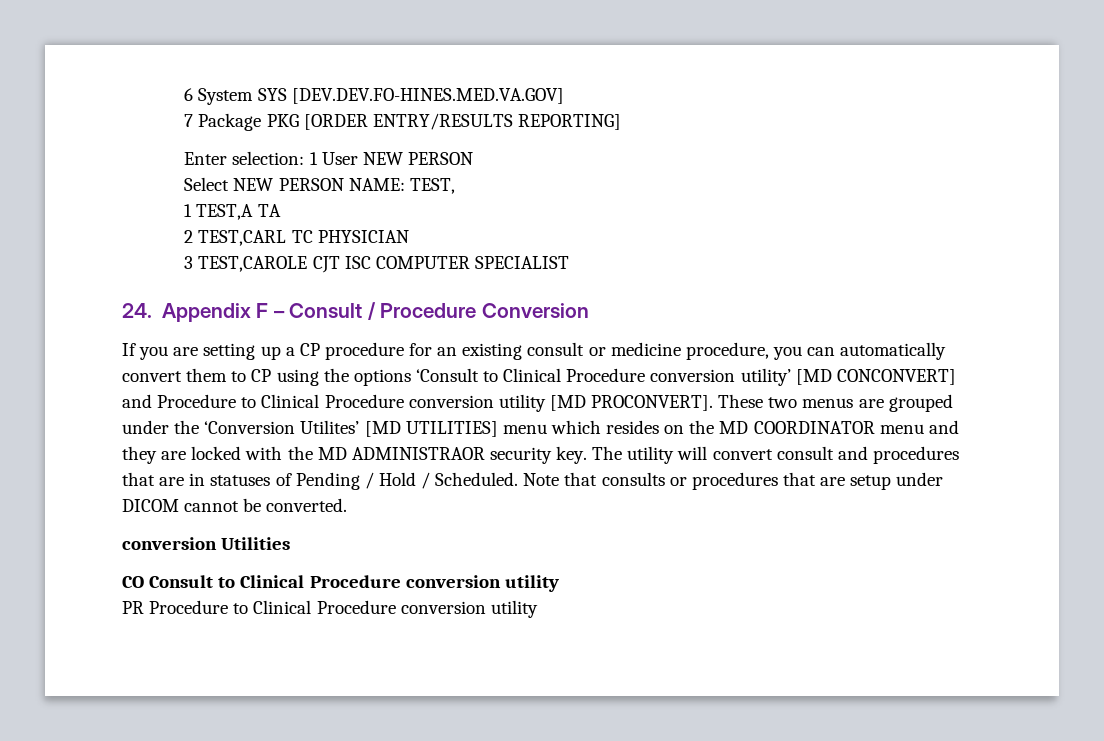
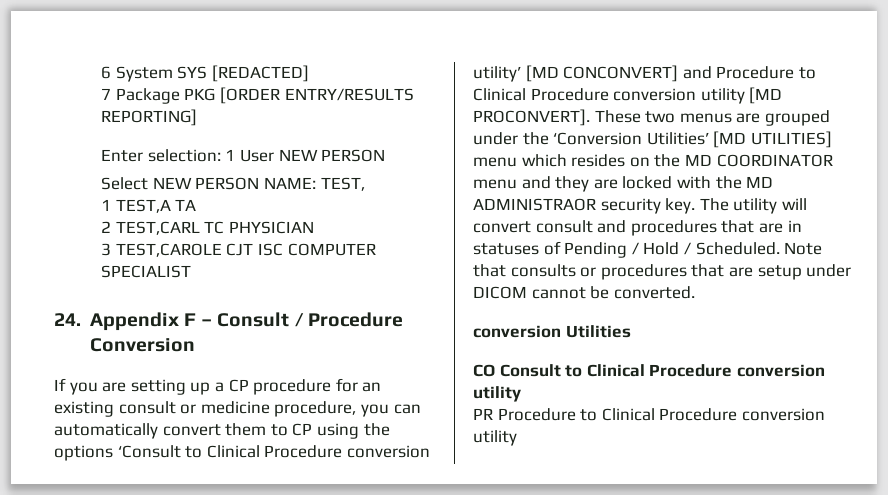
- 6 System SYS [DEV.DEV.FO-HINES.MED.VA.GOV]
+ 6 System SYS [REDACTED]
- These two menus are grouped under the ‘Conversion Utilites’ [MD UTILITIES] menu which resides on the MD COORDINATOR menu and they are locked with the MD ADMINISTRAOR security key.
+ These two menus are grouped under the ‘Conversion Utilities’ [MD UTILITIES] menu which resides on the MD COORDINATOR menu and they are locked with the MD ADMINISTRAOR security key.

